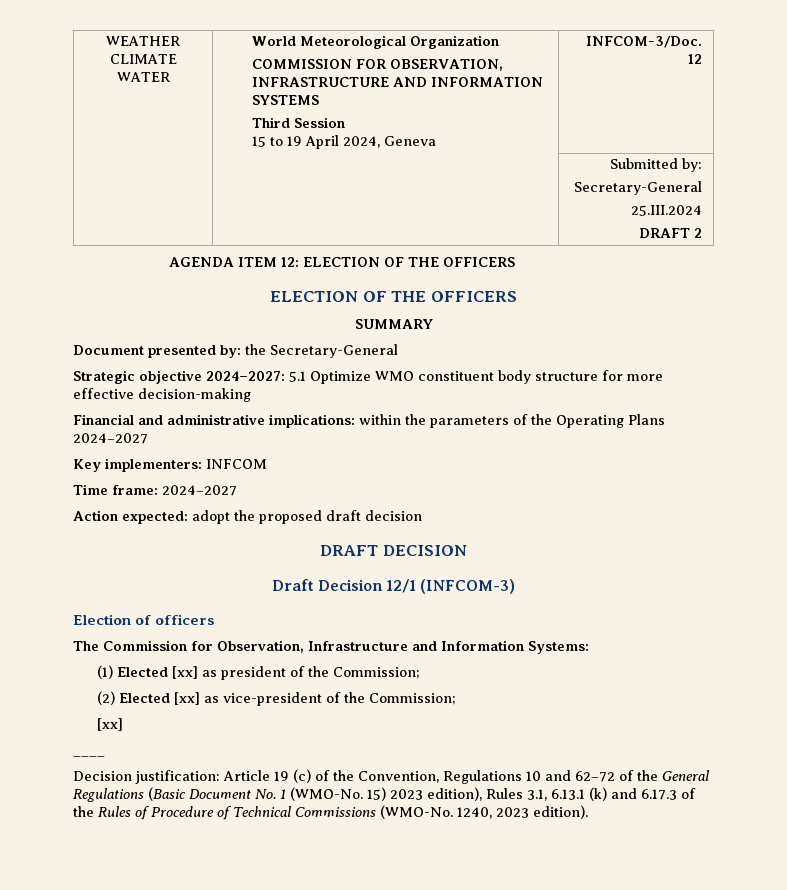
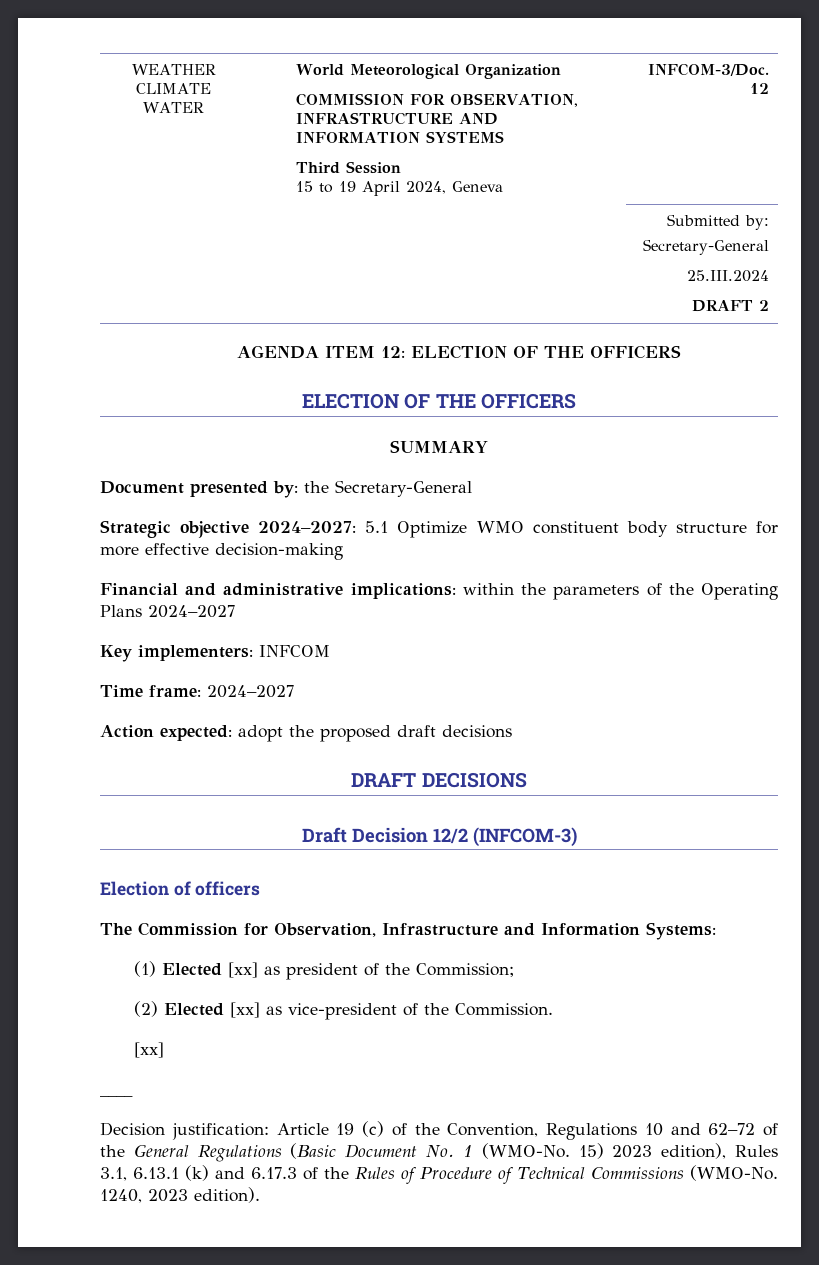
- Action expected: adopt the proposed draft decision
- DRAFT DECISION
+ Action expected: adopt the proposed draft decisions
+ DRAFT DECISIONS
- Draft Decision 12/1 (INFCOM-3)
+ Draft Decision 12/2 (INFCOM-3)
- (2) Elected [xx] as vice-president of the Commission;
+ (2) Elected [xx] as vice-president of the Commission.

